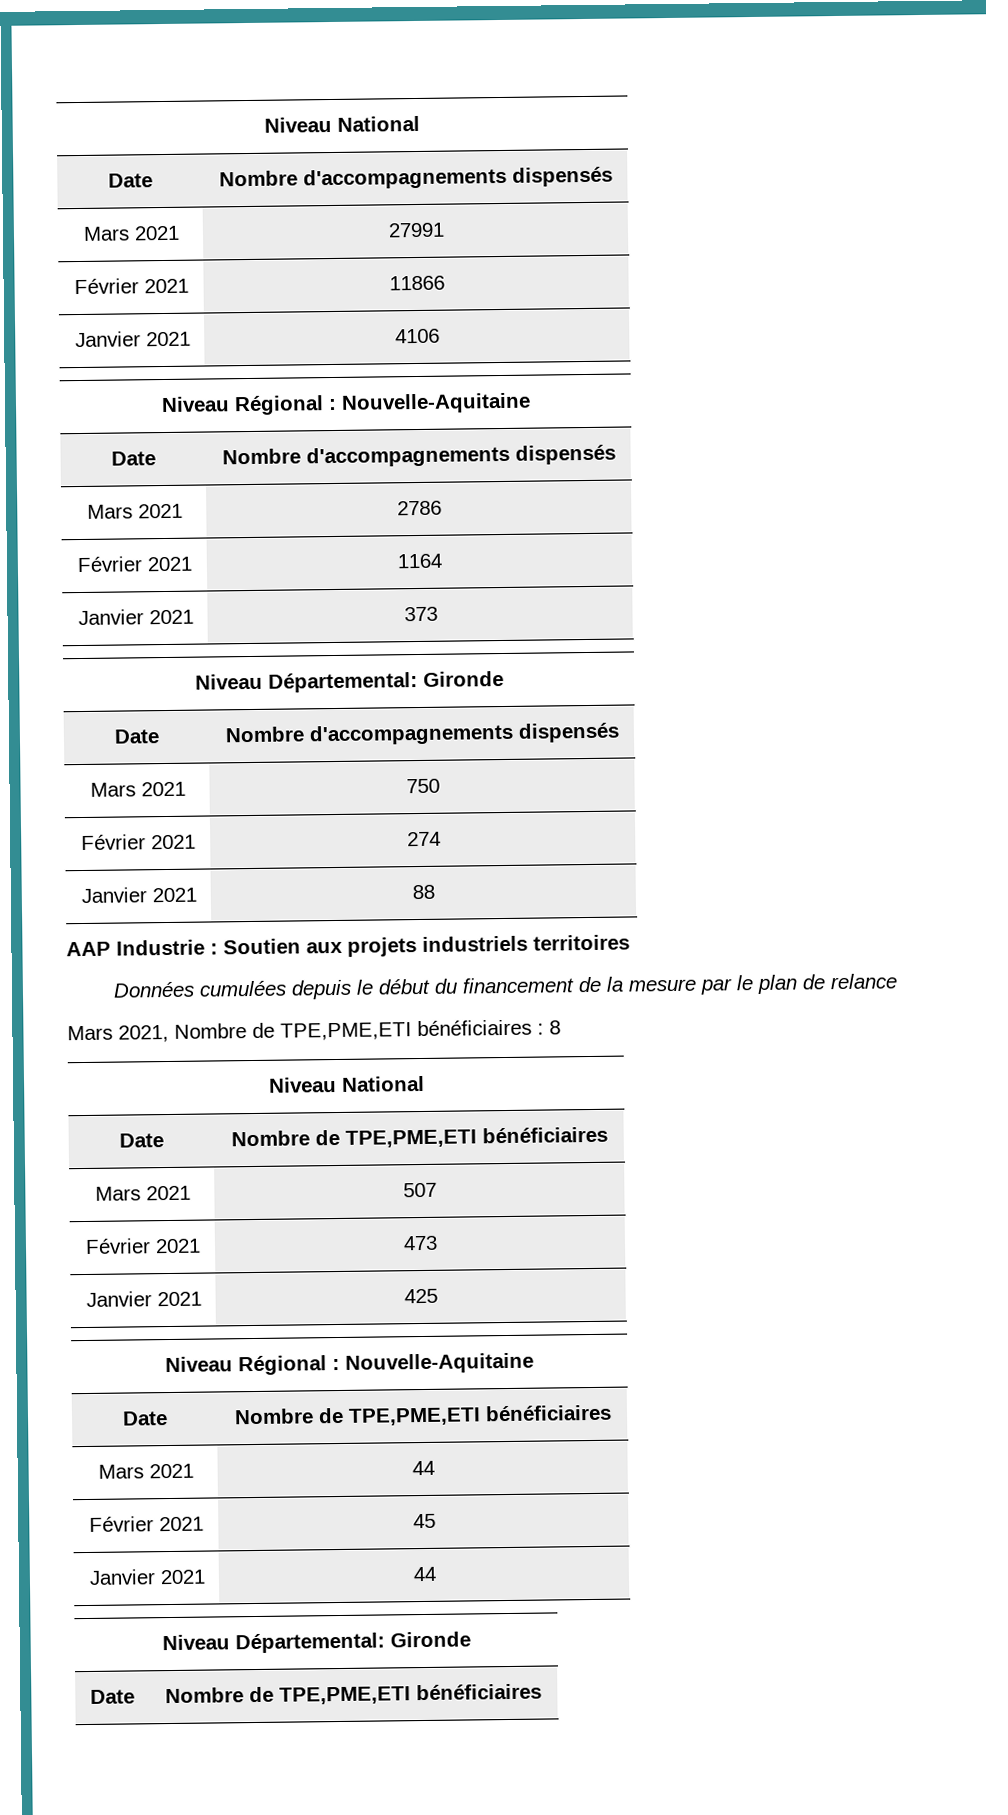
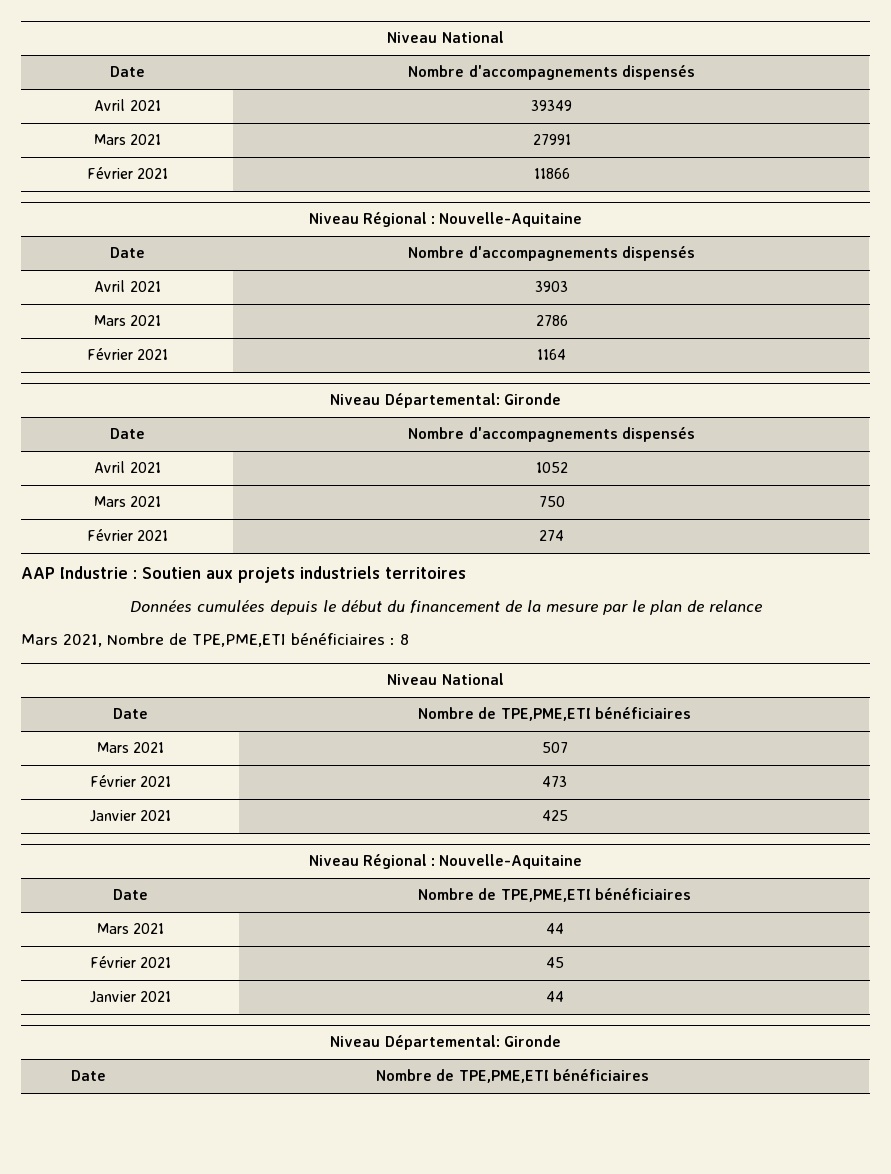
+ Avril 2021 | 39349
- Janvier 2021 | 4106
+ Avril 2021 | 3903
- Janvier 2021 | 373
+ Avril 2021 | 1052
- Janvier 2021 | 88

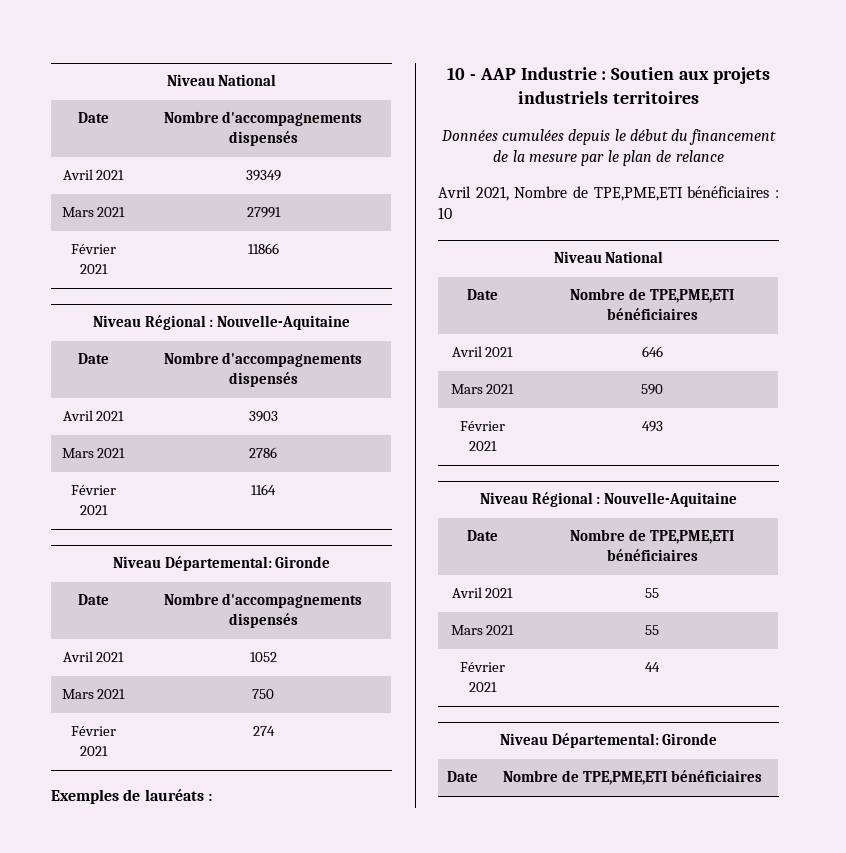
- AAP Industrie : Soutien aux projets industriels territoires
+ Exemples de lauréats :
+ 10 - AAP Industrie : Soutien aux projets industriels territoires
- Mars 2021, Nombre de TPE,PME,ETI bénéficiaires : 8
+ Avril 2021, Nombre de TPE,PME,ETI bénéficiaires : 10
- Mars 2021 | 507
- Février 2021 | 473
- Janvier 2021 | 425
+ Avril 2021 | 646
+ Mars 2021 | 590
+ Février 2021 | 493
- Mars 2021 | 44
- Février 2021 | 45
- Janvier 2021 | 44
+ Avril 2021 | 55
+ Mars 2021 | 55
+ Février 2021 | 44

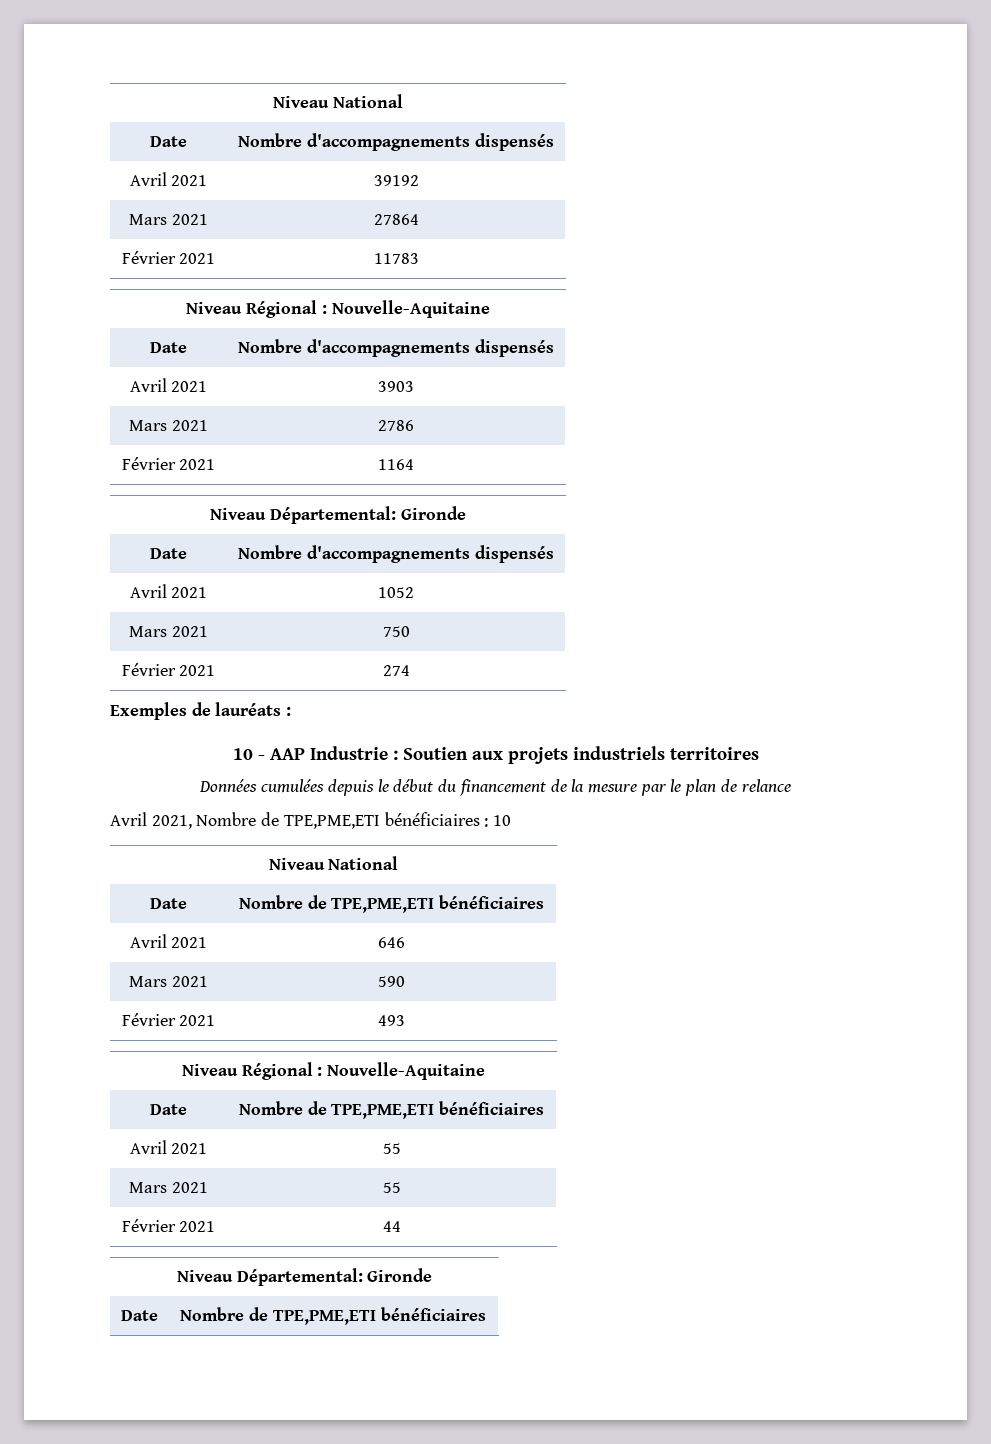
- Avril 2021 | 39349
- Mars 2021 | 27991
- Février 2021 | 11866
+ Avril 2021 | 39192
+ Mars 2021 | 27864
+ Février 2021 | 11783

